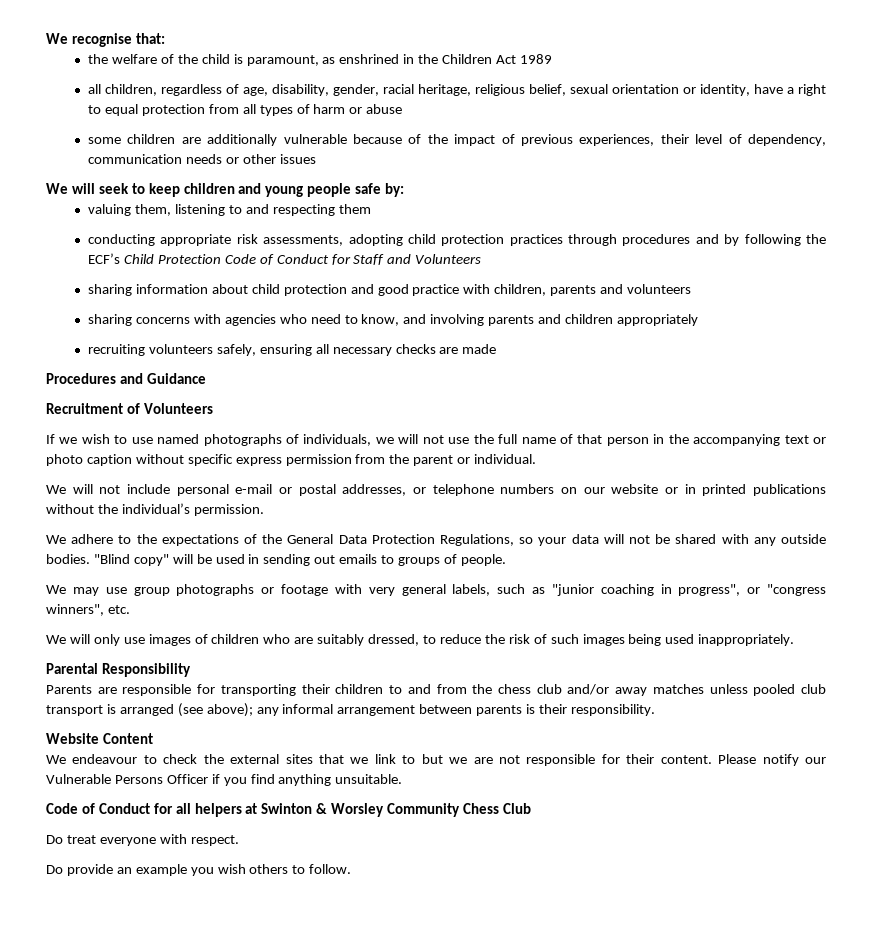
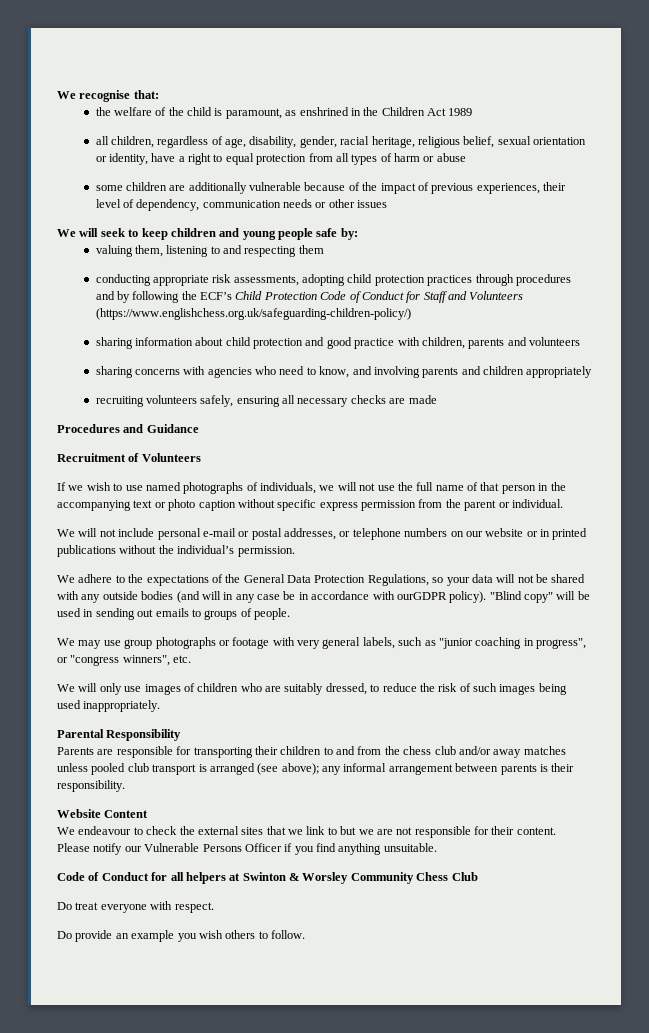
- conducting appropriate risk assessments, adopting child protection practices through procedures and by following the ECF’s Child Protection Code of Conduct for Staff and Volunteers
+ conducting appropriate risk assessments, adopting child protection practices through procedures and by following the ECF’s Child Protection Code of Conduct for Staff and Volunteers (https://www.englishchess.org.uk/safeguarding-children-policy/)
- We adhere to the expectations of the General Data Protection Regulations, so your data will not be shared with any outside bodies.
+ We adhere to the expectations of the General Data Protection Regulations, so your data will not be shared with any outside bodies (and will in any case be in accordance with ourGDPR policy).

